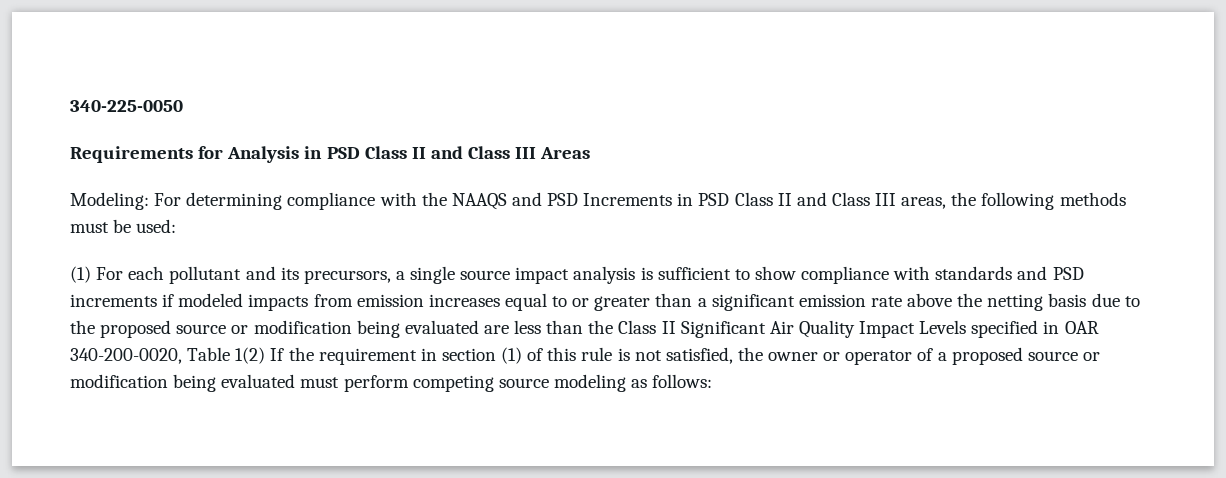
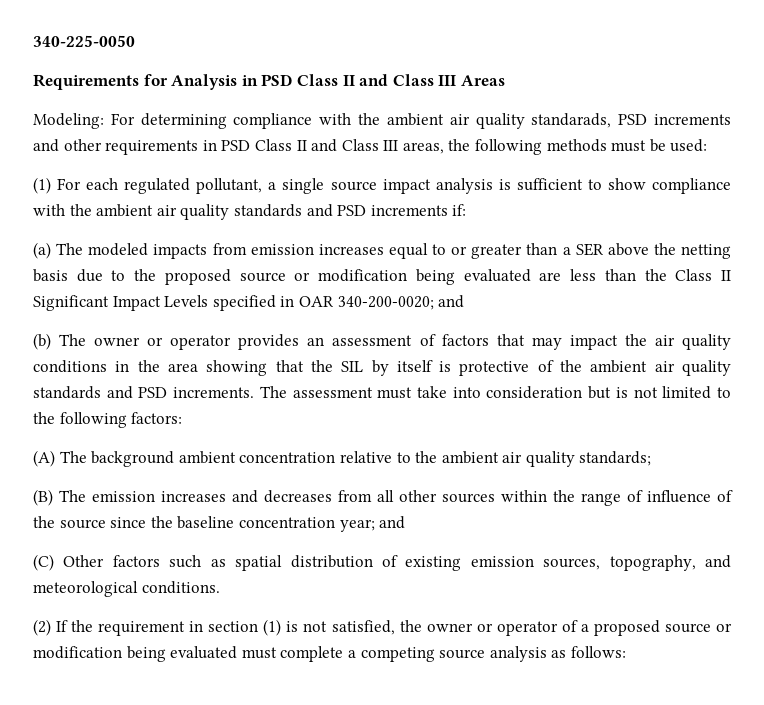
- Modeling: For determining compliance with the NAAQS and PSD Increments in PSD Class II and Class III areas, the following methods must be used:
+ Modeling: For determining compliance with the ambient air quality standarads, PSD increments and other requirements in PSD Class II and Class III areas, the following methods must be used:
- (1) For each pollutant and its precursors, a single source impact analysis is sufficient to show compliance with standards and PSD increments if modeled impacts from emission increases equal to or greater than a significant emission rate above the netting basis due to the proposed source or modification being evaluated are less than the Class II Significant Air Quality Impact Levels specified in OAR 340-200-0020, Table 1(2) If the requirement in section (1) of this rule is not satisfied, the owner or operator of a proposed source or modification being evaluated must perform competing source modeling as follows:
+ (1) For each regulated pollutant, a single source impact analysis is sufficient to show compliance with the ambient air quality standards and PSD increments if:
+ (a) The modeled impacts from emission increases equal to or greater than a SER above the netting basis due to the proposed source or modification being evaluated are less than the Class II Significant Impact Levels specified in OAR 340-200-0020; and
+ (b) The owner or operator provides an assessment of factors that may impact the air quality conditions in the area showing that the SIL by itself is protective of the ambient air quality standards and PSD increments. The assessment must take into consideration but is not limited to the following factors:
+ (A) The background ambient concentration relative to the ambient air quality standards;
+ (B) The emission increases and decreases from all other sources within the range of influence of the source since the baseline concentration year; and
+ (C) Other factors such as spatial distribution of existing emission sources, topography, and meteorological conditions.
+ (2) If the requirement in section (1) is not satisfied, the owner or operator of a proposed source or modification being evaluated must complete a competing source analysis as follows:

